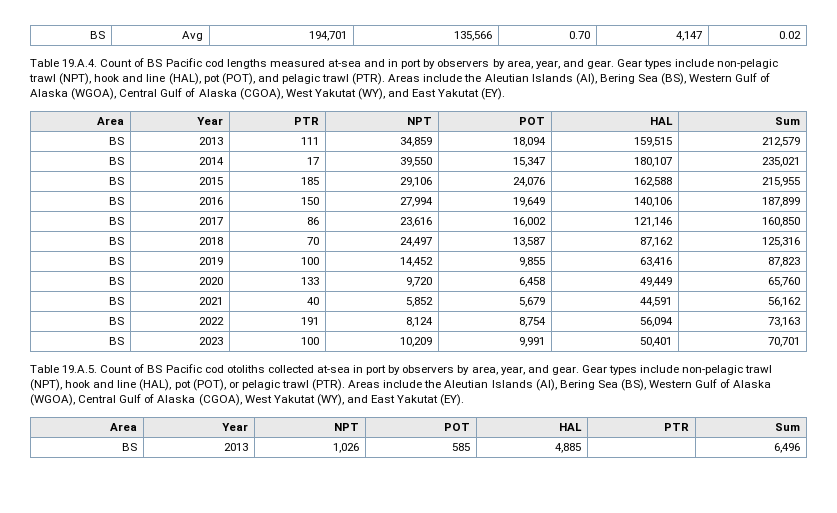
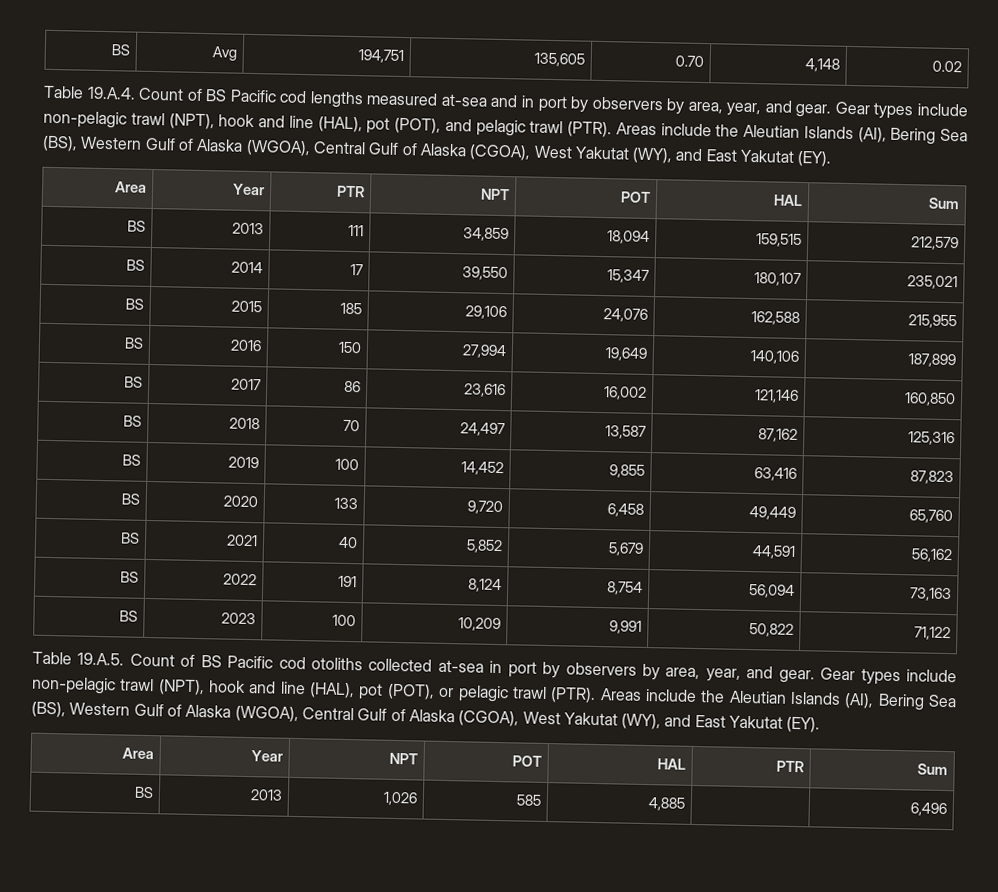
- BS | Avg | 194,701 | 135,566 | 0.70 | 4,147 | 0.02
+ BS | Avg | 194,751 | 135,605 | 0.70 | 4,148 | 0.02
- BS | 2023 | 100 | 10,209 | 9,991 | 50,401 | 70,701
+ BS | 2023 | 100 | 10,209 | 9,991 | 50,822 | 71,122

